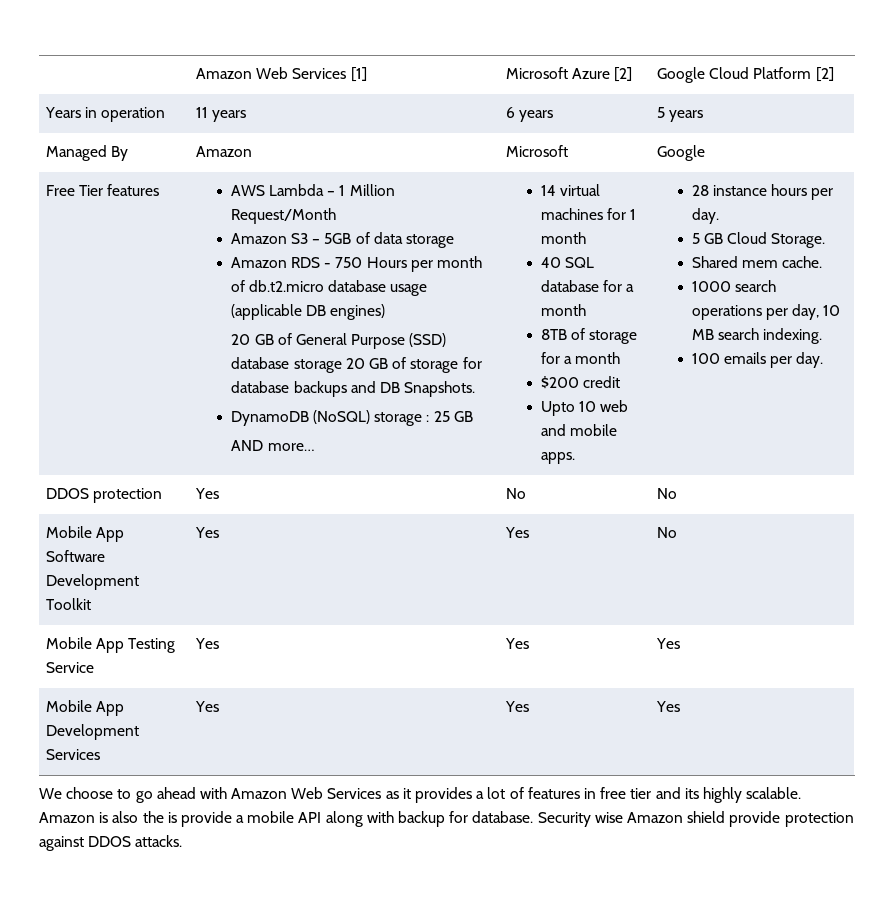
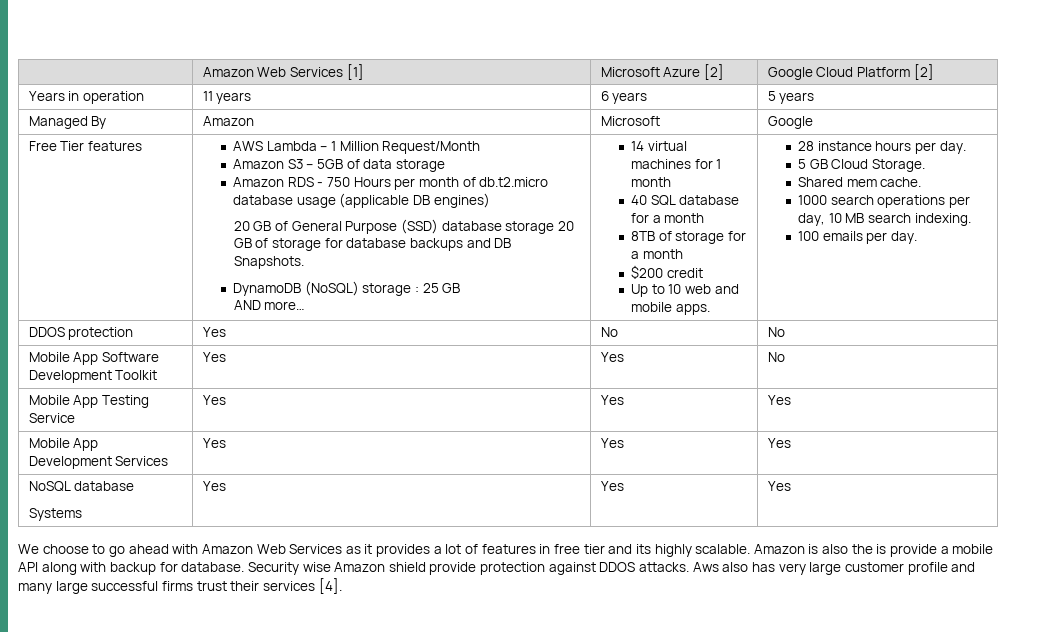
- Upto 10 web and mobile apps.
+ Up to 10 web and mobile apps.
+ NoSQL database
+ Systems | Yes | Yes | Yes
+ Aws also has very large customer profile and many large successful firms trust their services [4].

